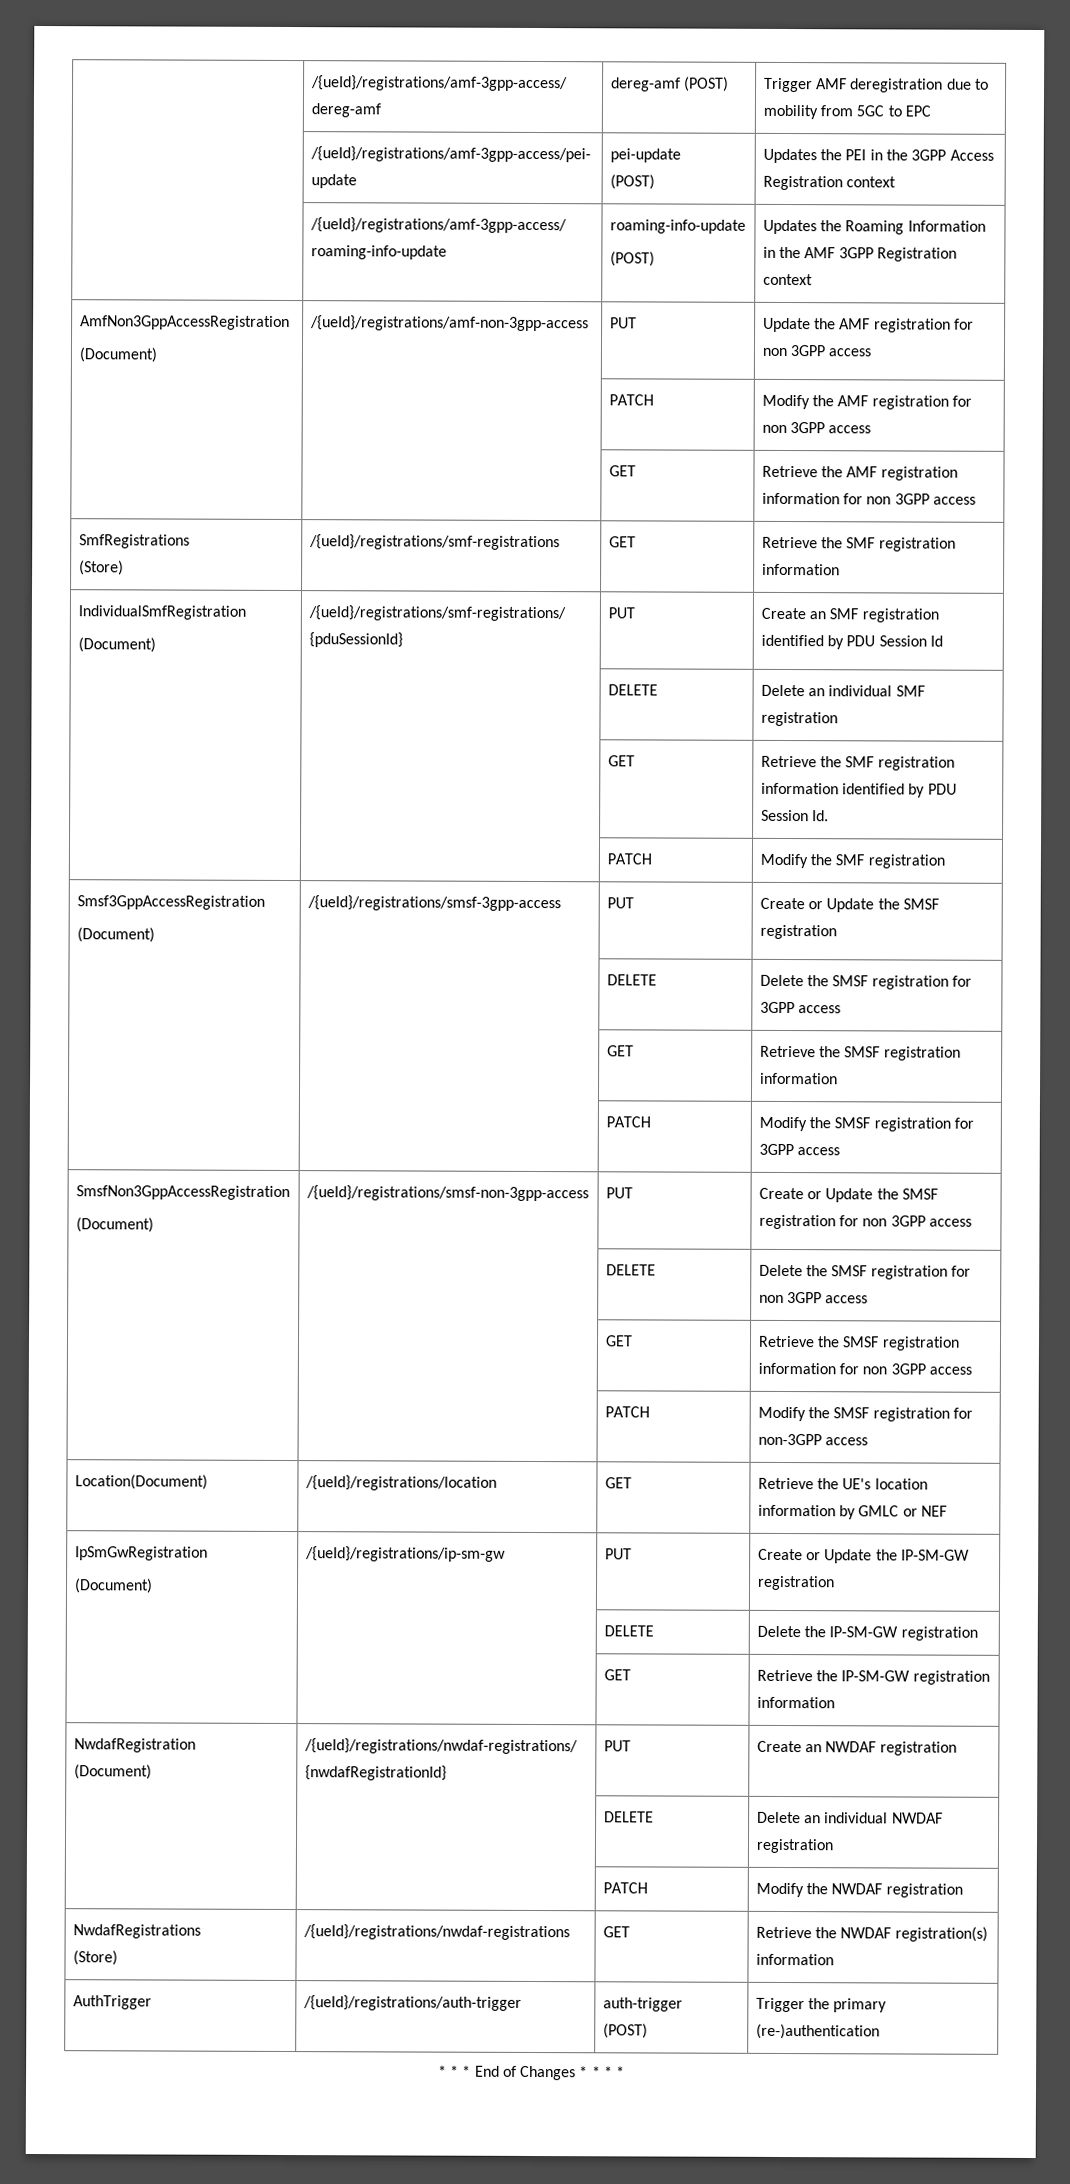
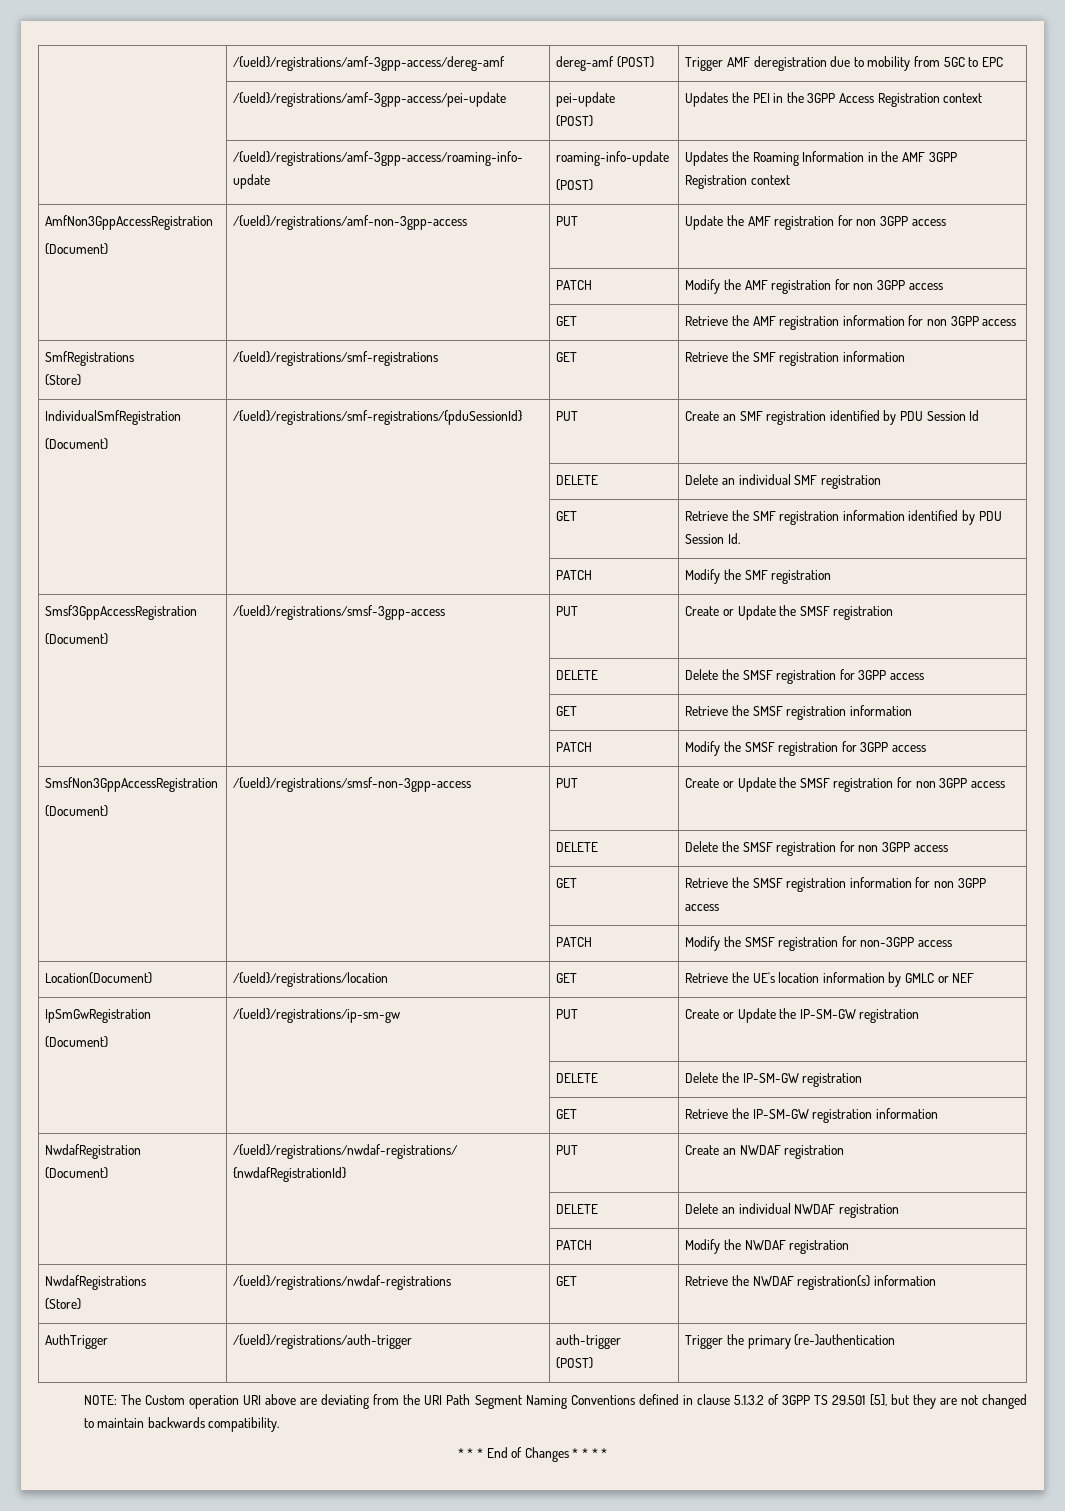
+ NOTE: The Custom operation URI above are deviating from the URI Path Segment Naming Conventions defined in clause 5.1.3.2 of 3GPP TS 29.501 [5], but they are not changed to maintain backwards compatibility.

